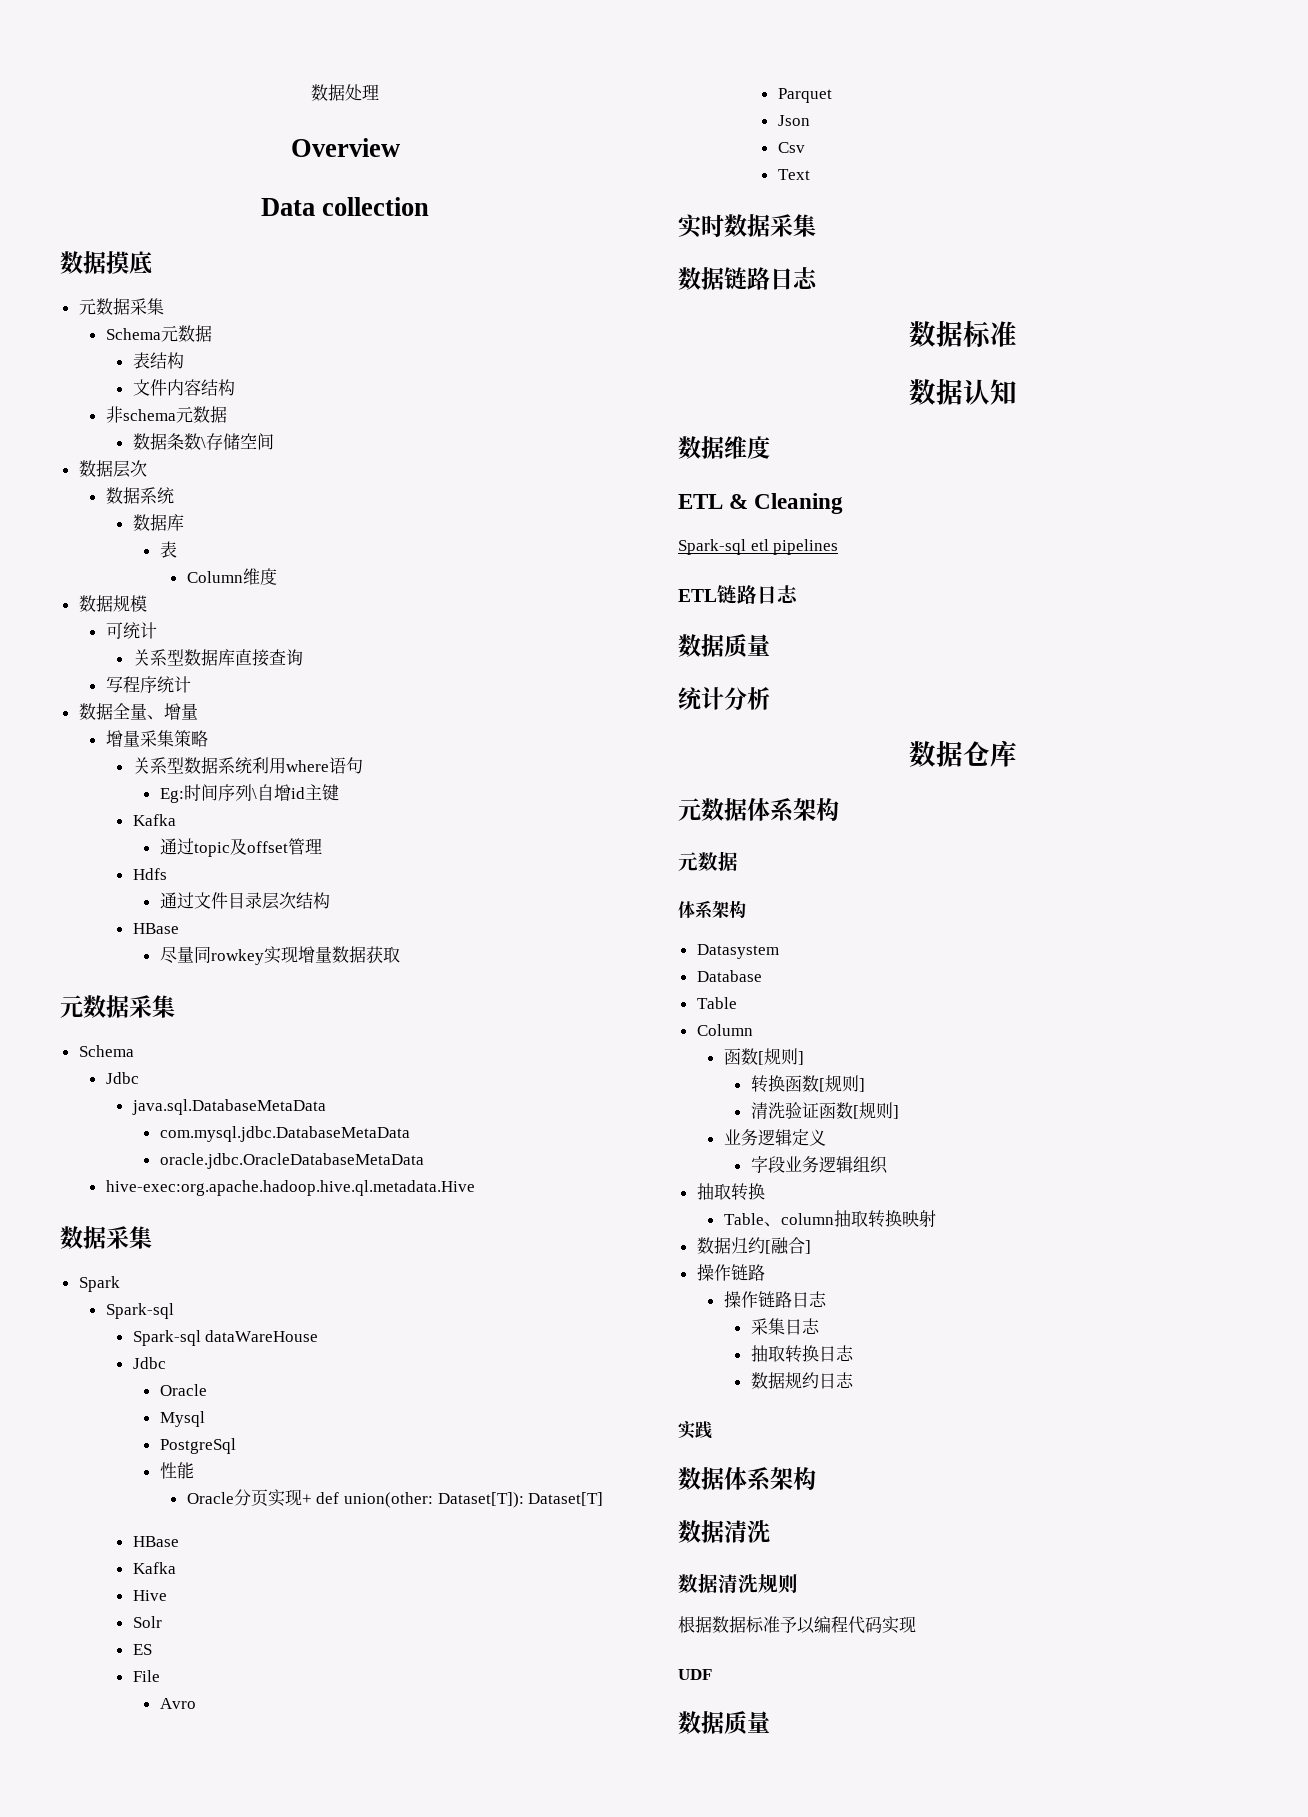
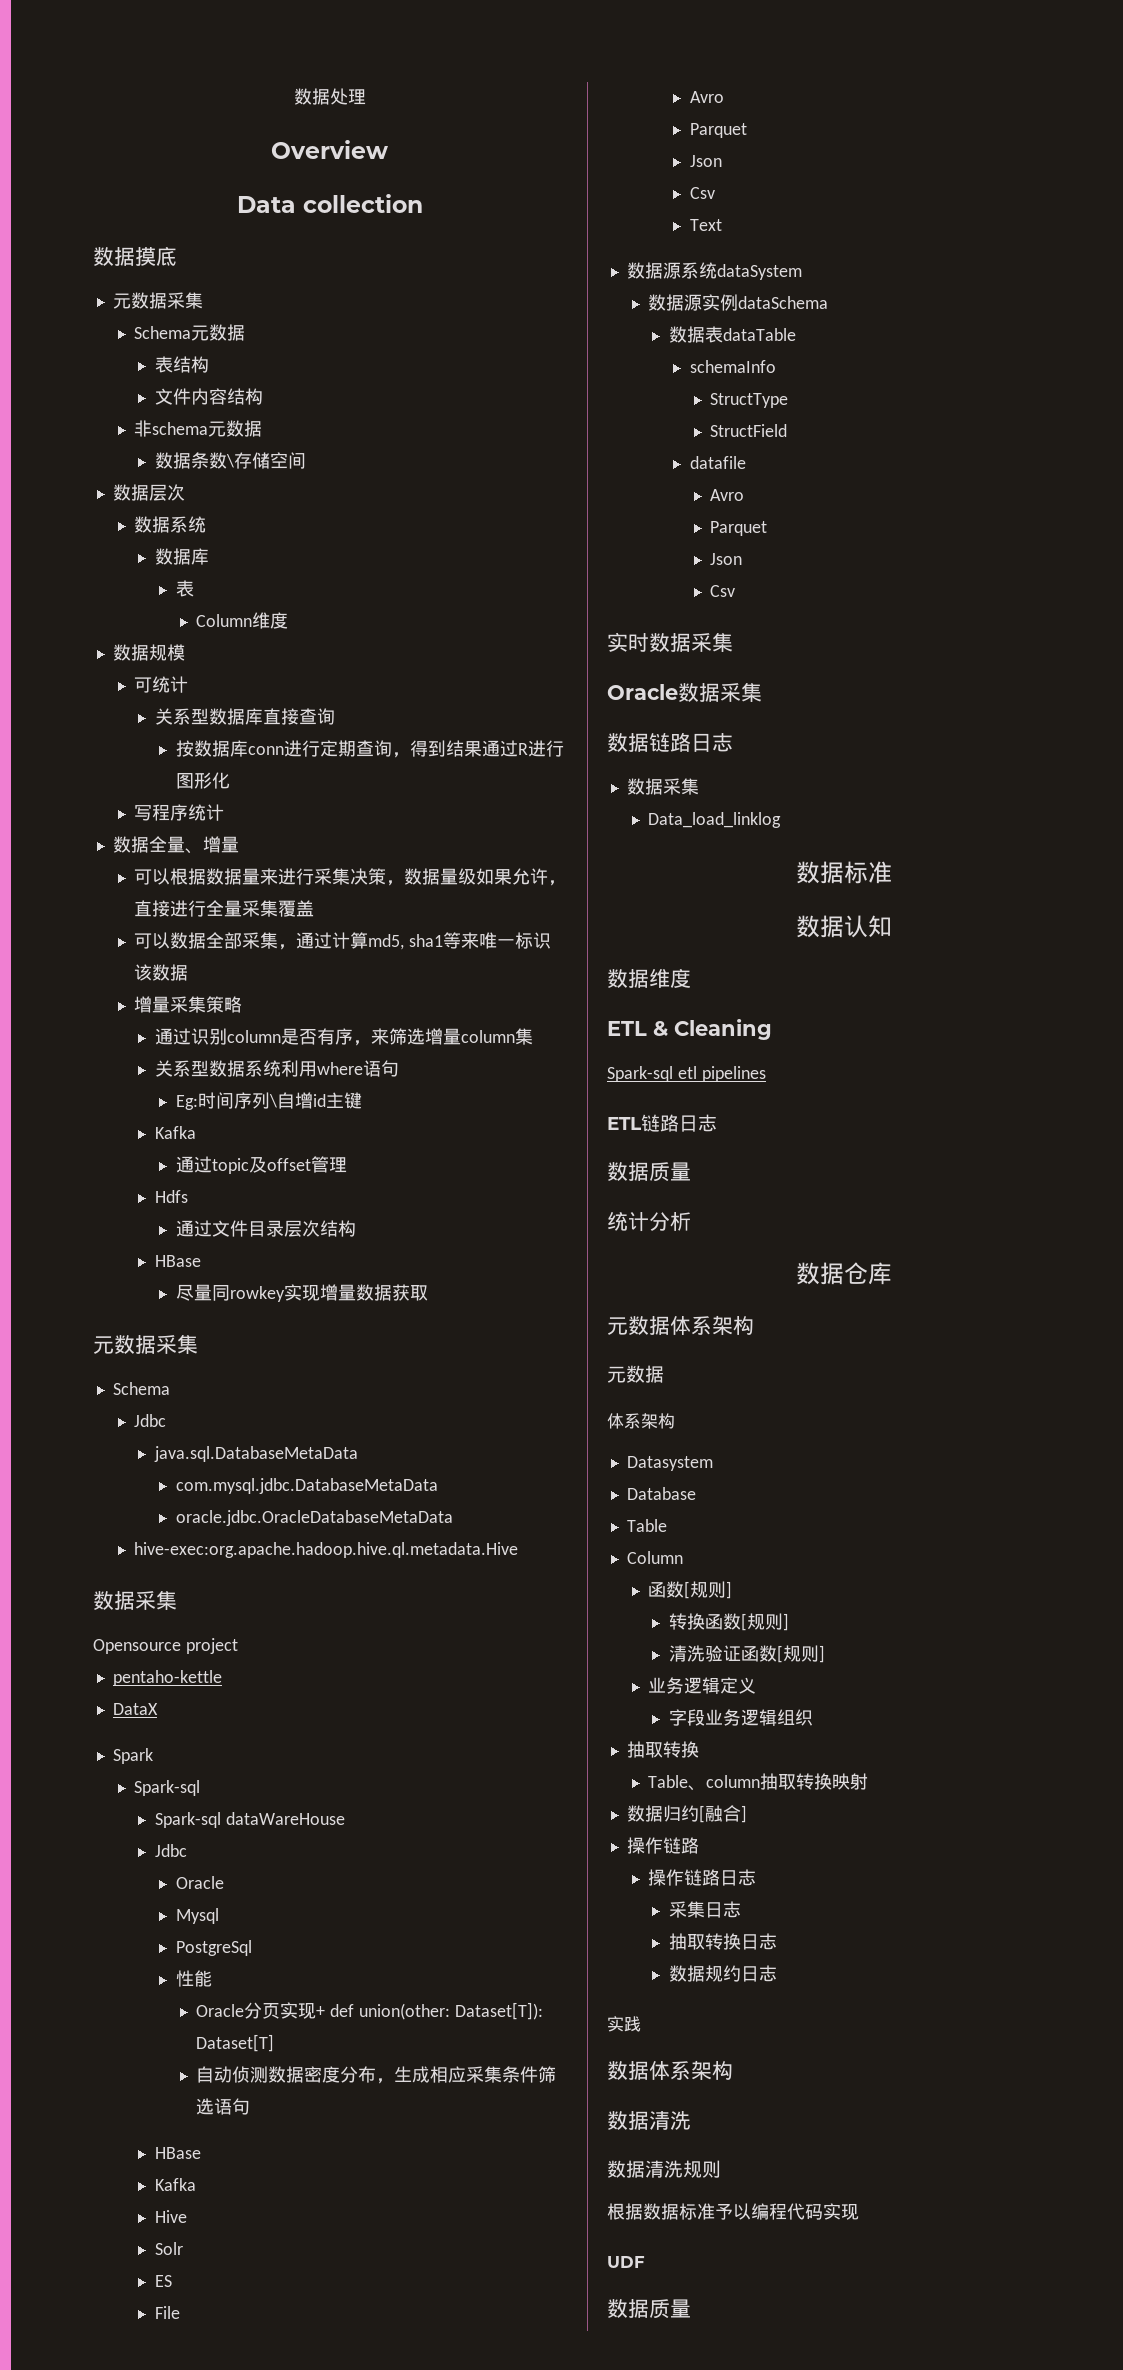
+ 按数据库conn进行定期查询，得到结果通过R进行图形化
+ 可以根据数据量来进行采集决策，数据量级如果允许，直接进行全量采集覆盖
+ 可以数据全部采集，通过计算md5, sha1等来唯一标识该数据
  增量采集策略
+ 通过识别column是否有序，来筛选增量column集
+ Opensource project
+ pentaho-kettle
+ DataX
+ 自动侦测数据密度分布，生成相应采集条件筛选语句
+ 数据源系统dataSystem
+ 数据源实例dataSchema
+ 数据表dataTable
+ schemaInfo
+ StructType
+ StructField
+ datafile
+ Avro
+ Parquet
+ Json
+ Csv
+ Oracle数据采集
  数据链路日志
+ 数据采集
+ Data_load_linklog

